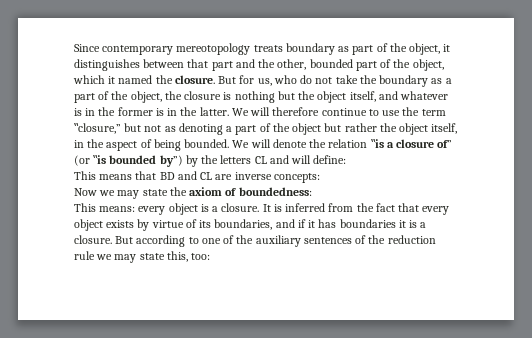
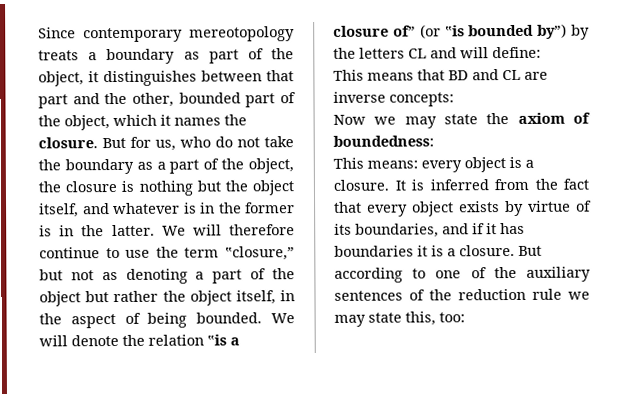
- Since contemporary mereotopology treats boundary as part of the object, it distinguishes between that part and the other, bounded part of the object, which it named the closure.
+ Since contemporary mereotopology treats a boundary as part of the object, it distinguishes between that part and the other, bounded part of the object, which it names the closure.

